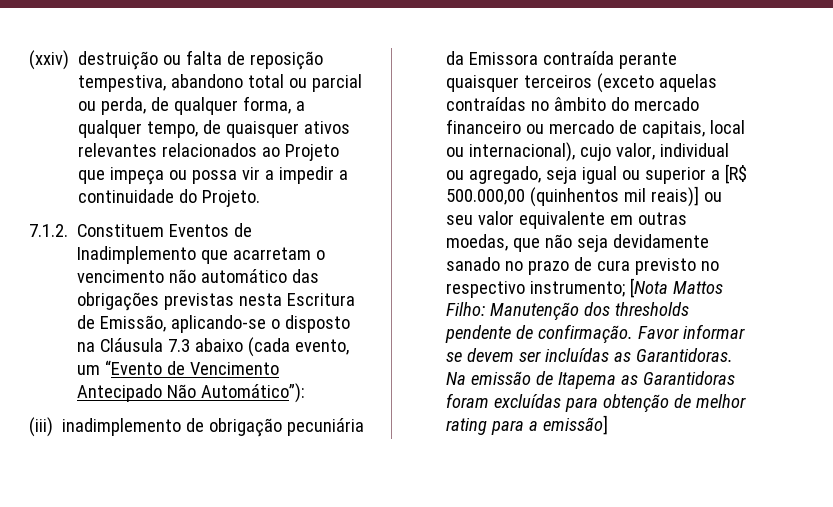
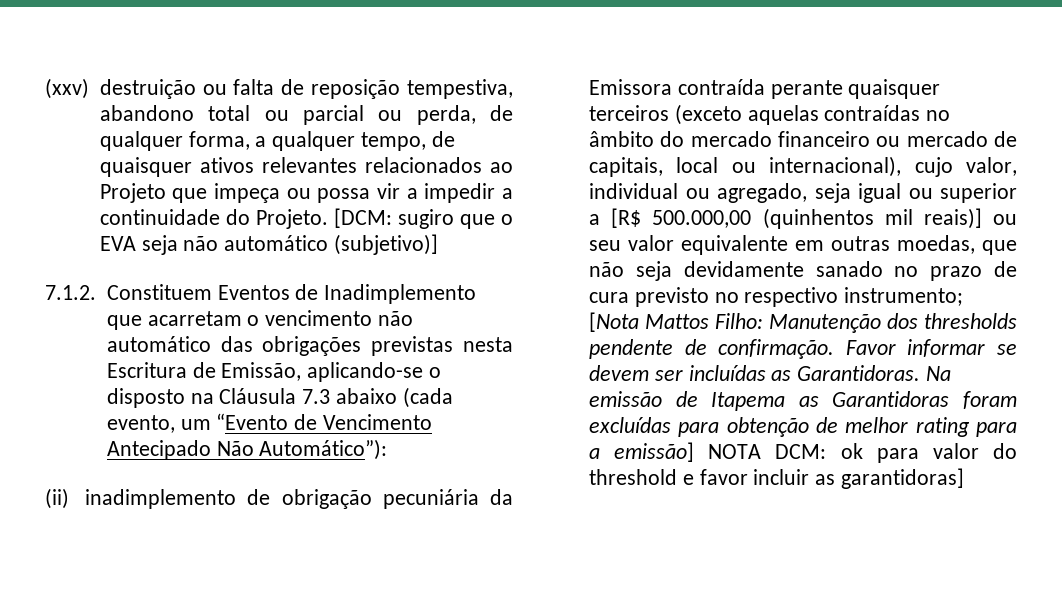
- (xxiv) destruição ou falta de reposição tempestiva, abandono total ou parcial ou perda, de qualquer forma, a qualquer tempo, de quaisquer ativos relevantes relacionados ao Projeto que impeça ou possa vir a impedir a continuidade do Projeto.
+ (xxv) destruição ou falta de reposição tempestiva, abandono total ou parcial ou perda, de qualquer forma, a qualquer tempo, de quaisquer ativos relevantes relacionados ao Projeto que impeça ou possa vir a impedir a continuidade do Projeto. [DCM: sugiro que o EVA seja não automático (subjetivo)]
- (iii) inadimplemento de obrigação pecuniária da Emissora contraída perante quaisquer terceiros (exceto aquelas contraídas no âmbito do mercado financeiro ou mercado de capitais, local ou internacional), cujo valor, individual ou agregado, seja igual ou superior a [R$ 500.000,00 (quinhentos mil reais)] ou seu valor equivalente em outras moedas, que não seja devidamente sanado no prazo de cura previsto no respectivo instrumento;
+ (ii) inadimplemento de obrigação pecuniária da Emissora contraída perante quaisquer terceiros (exceto aquelas contraídas no âmbito do mercado financeiro ou mercado de capitais, local ou internacional), cujo valor, individual ou agregado, seja igual ou superior a [R$ 500.000,00 (quinhentos mil reais)] ou seu valor equivalente em outras moedas, que não seja devidamente sanado no prazo de cura previsto no respectivo instrumento;
- Na emissão de Itapema as Garantidoras foram excluídas para obtenção de melhor rating para a emissão]
+ Na emissão de Itapema as Garantidoras foram excluídas para obtenção de melhor rating para a emissão] NOTA DCM: ok para valor do threshold e favor incluir as garantidoras]

